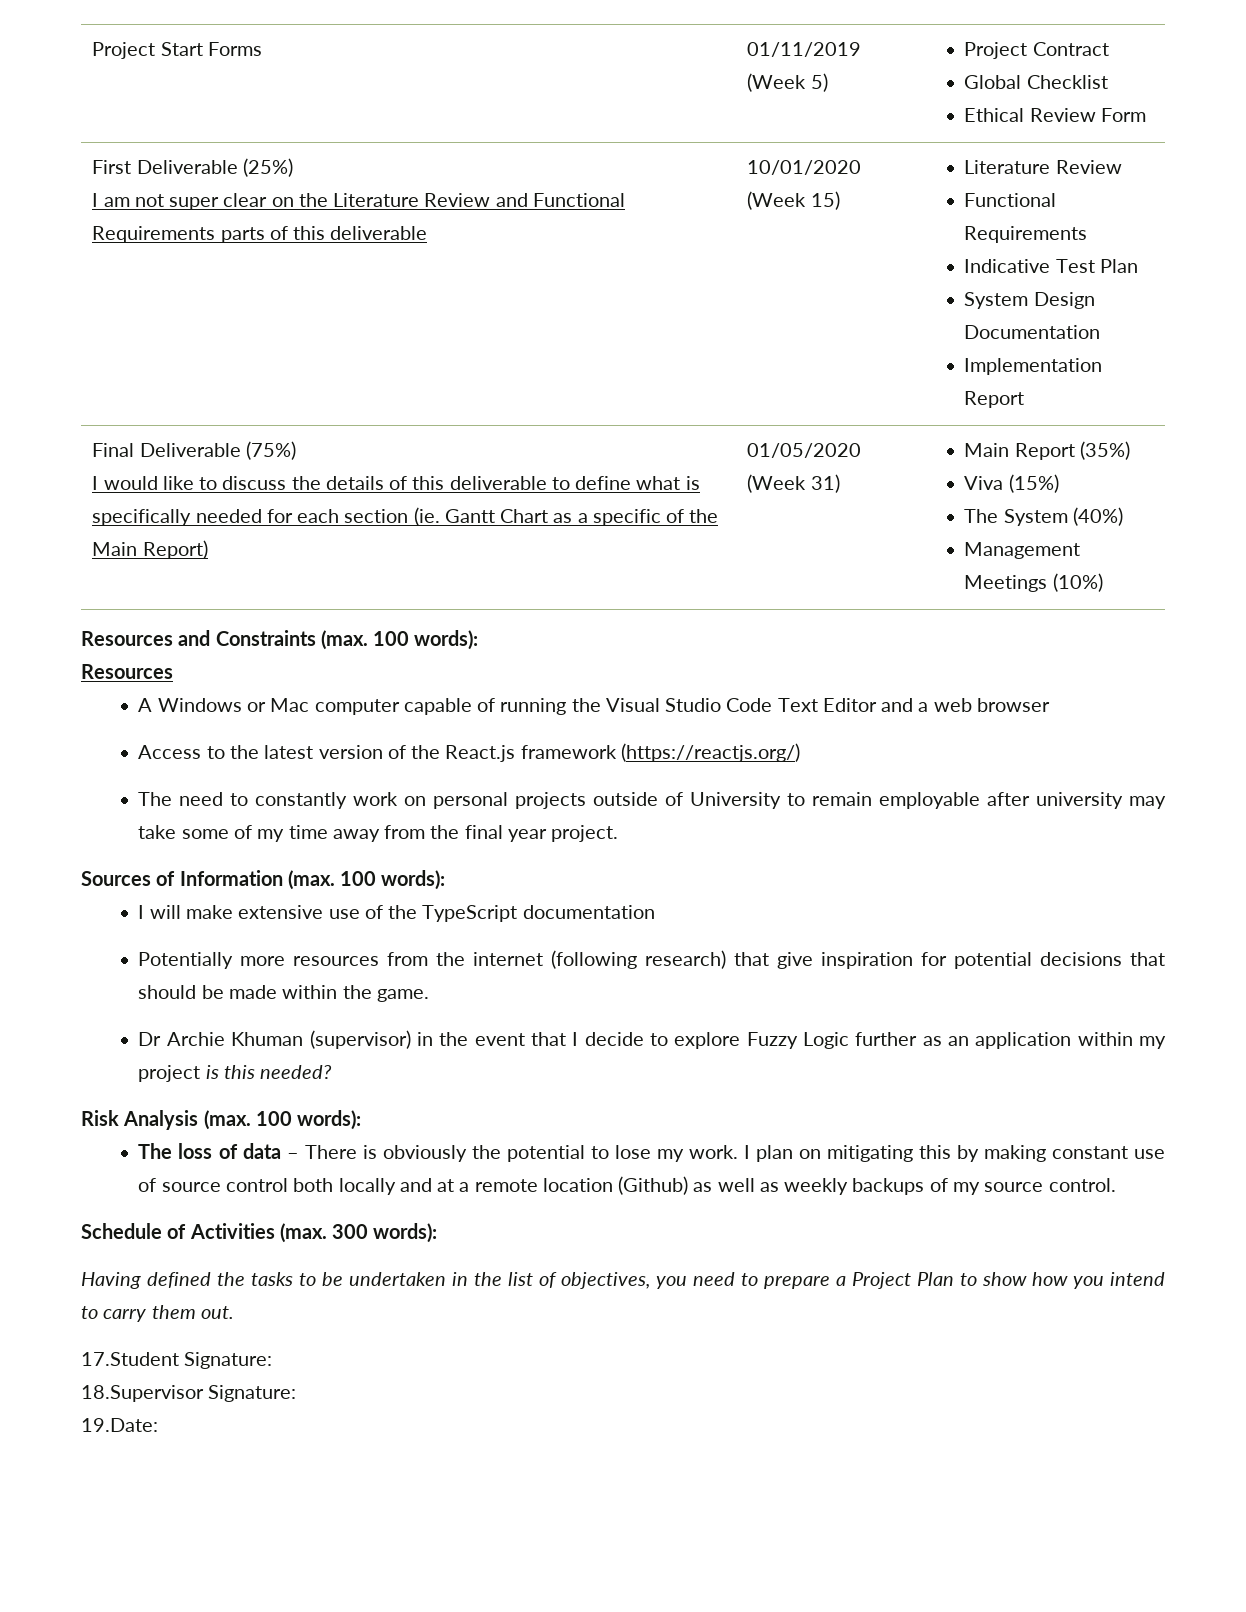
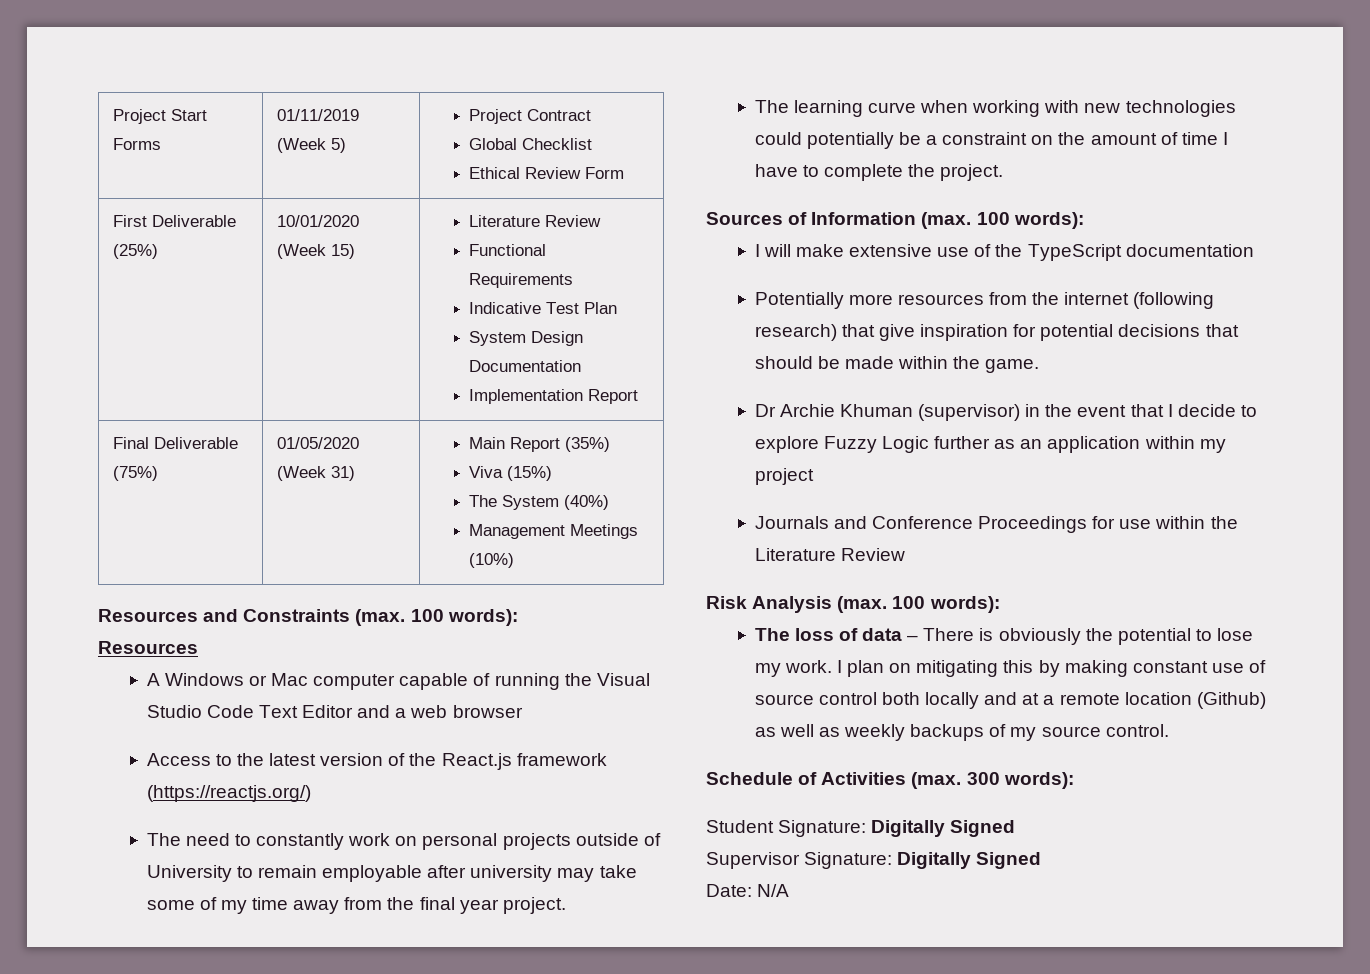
- First Deliverable (25%)
- I am not super clear on the Literature Review and Functional Requirements parts of this deliverable | 10/01/2020 (Week 15) | Literature Review
+ First Deliverable (25%) | 10/01/2020 (Week 15) | Literature Review
- I would like to discuss the details of this deliverable to define what is specifically needed for each section (ie. Gantt Chart as a specific of the Main Report)
+ The learning curve when working with new technologies could potentially be a constraint on the amount of time I have to complete the project.
- Dr Archie Khuman (supervisor) in the event that I decide to explore Fuzzy Logic further as an application within my project is this needed?
+ Dr Archie Khuman (supervisor) in the event that I decide to explore Fuzzy Logic further as an application within my project
+ Journals and Conference Proceedings for use within the Literature Review
- Having defined the tasks to be undertaken in the list of objectives, you need to prepare a Project Plan to show how you intend to carry them out.
- 17.Student Signature:
- 18.Supervisor Signature:
- 19.Date:
+ Student Signature: Digitally Signed
+ Supervisor Signature: Digitally Signed
+ Date: N/A

